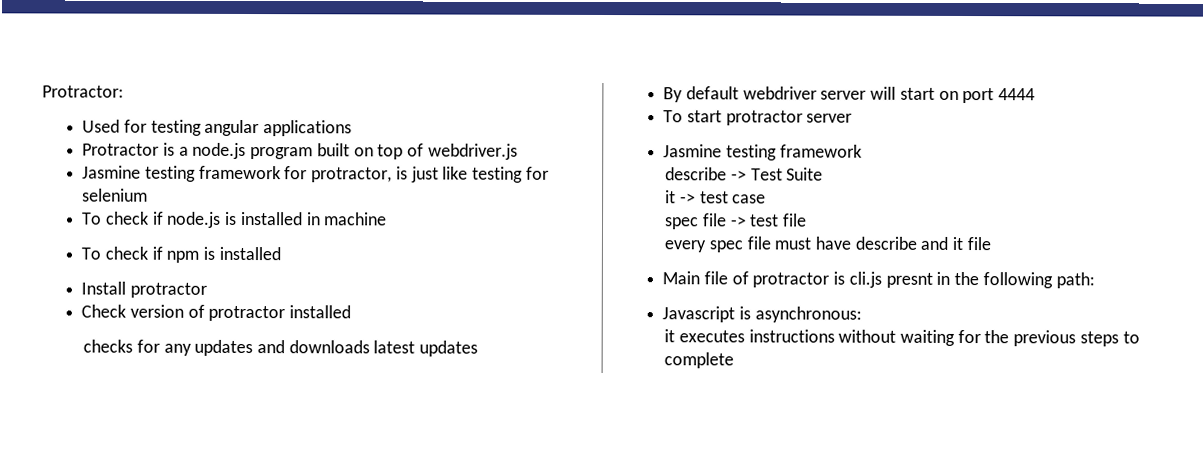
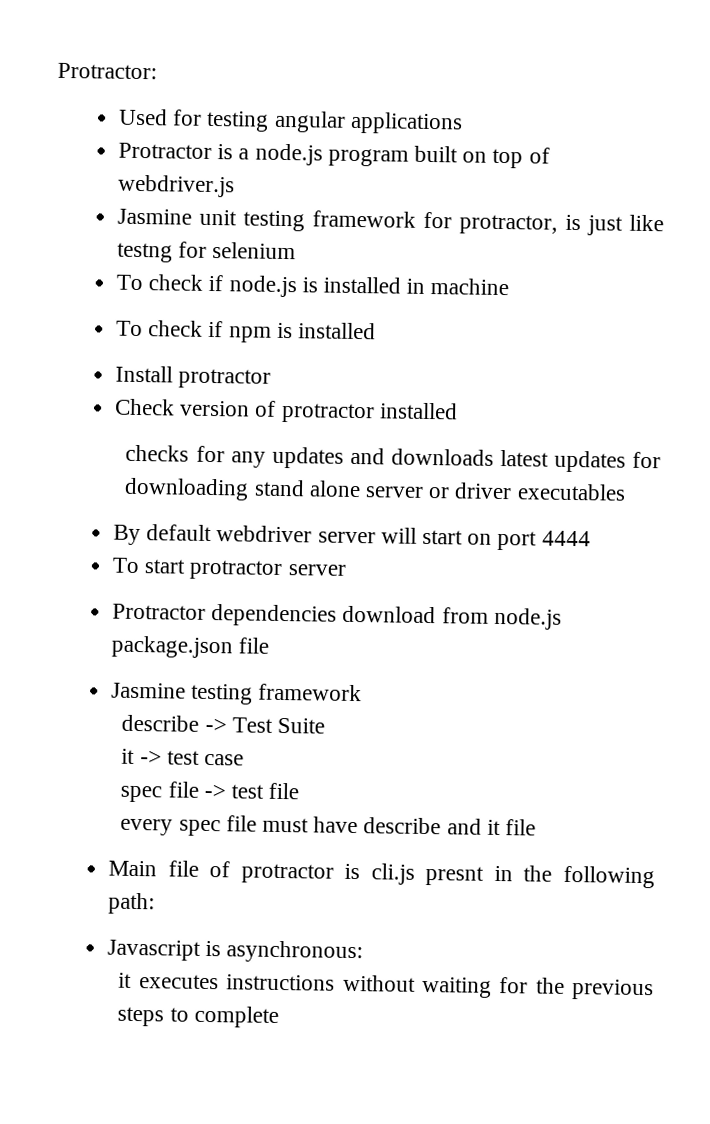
- Jasmine testing framework for protractor, is just like testing for selenium
+ Jasmine unit testing framework for protractor, is just like testng for selenium
- checks for any updates and downloads latest updates
+ checks for any updates and downloads latest updates for downloading stand alone server or driver executables
+ Protractor dependencies download from node.js package.json file

